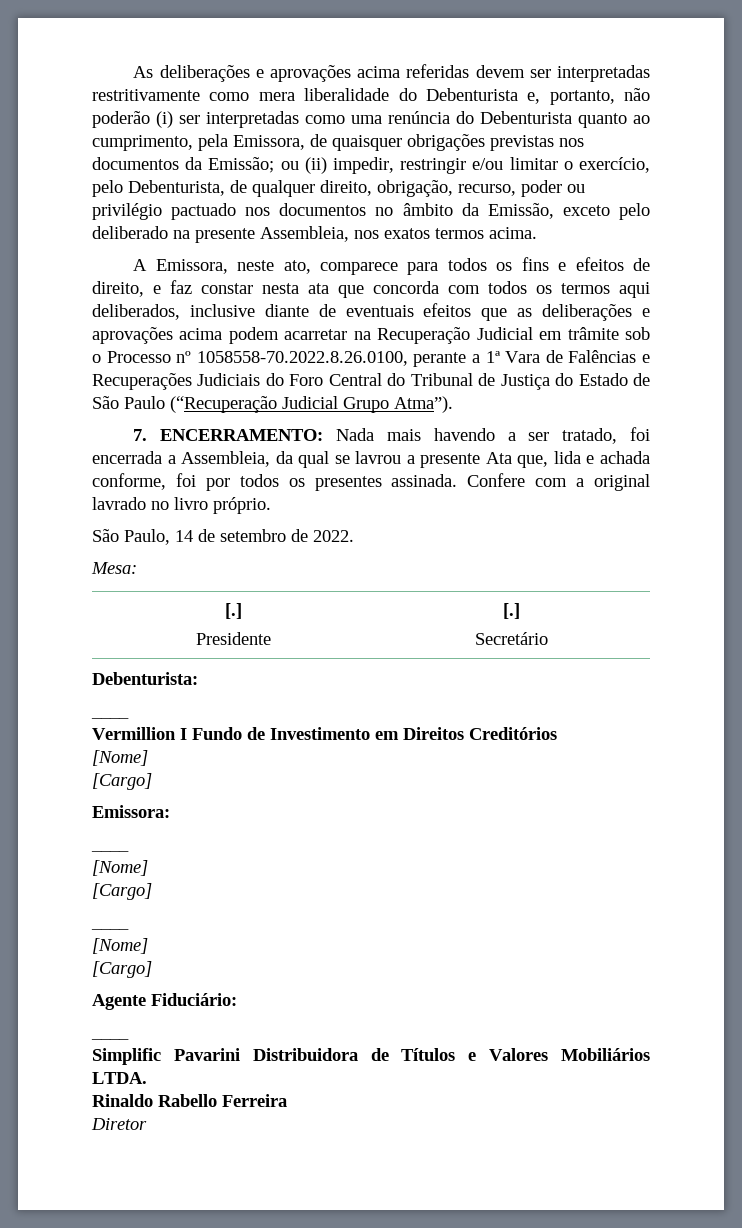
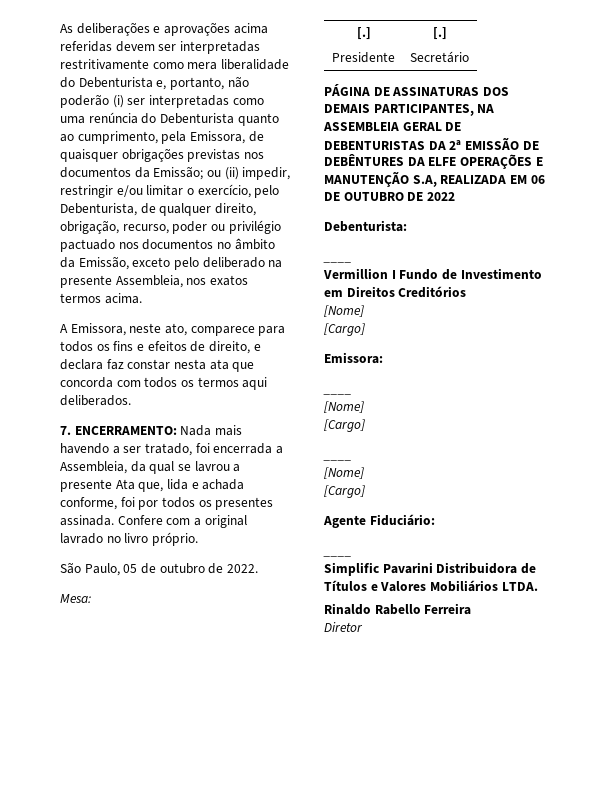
- A Emissora, neste ato, comparece para todos os fins e efeitos de direito, e faz constar nesta ata que concorda com todos os termos aqui deliberados, inclusive diante de eventuais efeitos que as deliberações e aprovações acima podem acarretar na Recuperação Judicial em trâmite sob o Processo nº 1058558-70.2022.8.26.0100, perante a 1ª Vara de Falências e Recuperações Judiciais do Foro Central do Tribunal de Justiça do Estado de São Paulo (“Recuperação Judicial Grupo Atma”).
+ A Emissora, neste ato, comparece para todos os fins e efeitos de direito, e declara faz constar nesta ata que concorda com todos os termos aqui deliberados.
- São Paulo, 14 de setembro de 2022.
+ São Paulo, 05 de outubro de 2022.
+ PÁGINA DE ASSINATURAS DOS DEMAIS PARTICIPANTES, NA ASSEMBLEIA GERAL DE DEBENTURISTAS DA 2ª EMISSÃO DE DEBÊNTURES DA ELFE OPERAÇÕES E MANUTENÇÃO S.A, REALIZADA EM 06 DE OUTUBRO DE 2022

